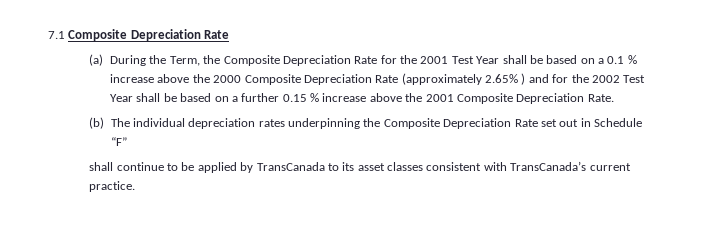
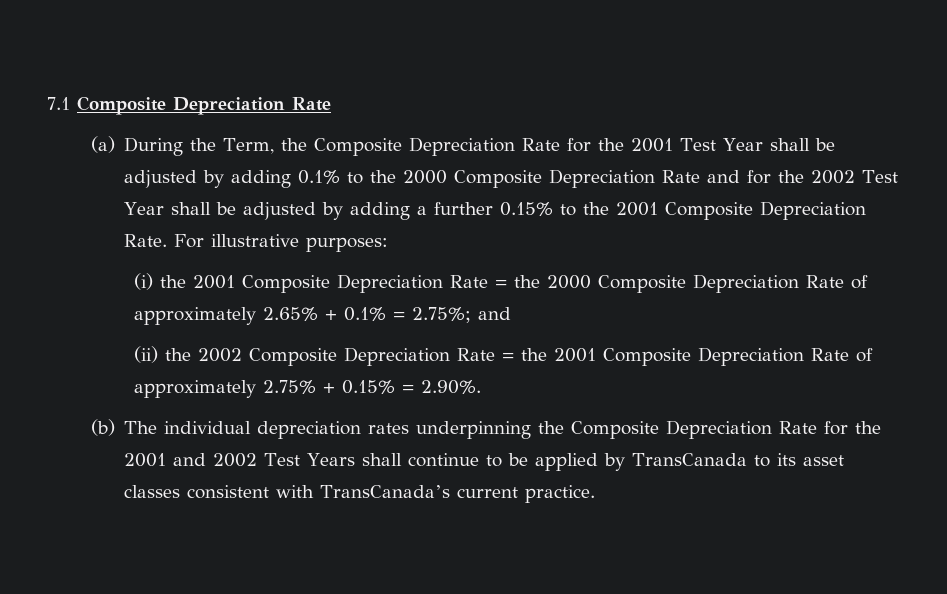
- (a) During the Term, the Composite Depreciation Rate for the 2001 Test Year shall be based on a 0.1 % increase above the 2000 Composite Depreciation Rate (approximately 2.65% ) and for the 2002 Test Year shall be based on a further 0.15 % increase above the 2001 Composite Depreciation Rate.
+ (a) During the Term, the Composite Depreciation Rate for the 2001 Test Year shall be adjusted by adding 0.1% to the 2000 Composite Depreciation Rate and for the 2002 Test Year shall be adjusted by adding a further 0.15% to the 2001 Composite Depreciation Rate. For illustrative purposes:
+ (i) the 2001 Composite Depreciation Rate = the 2000 Composite Depreciation Rate of approximately 2.65% + 0.1% = 2.75%; and
+ (ii) the 2002 Composite Depreciation Rate = the 2001 Composite Depreciation Rate of approximately 2.75% + 0.15% = 2.90%.
- (b) The individual depreciation rates underpinning the Composite Depreciation Rate set out in Schedule “F”
- shall continue to be applied by TransCanada to its asset classes consistent with TransCanada’s current practice.
+ (b) The individual depreciation rates underpinning the Composite Depreciation Rate for the 2001 and 2002 Test Years shall continue to be applied by TransCanada to its asset classes consistent with TransCanada’s current practice.

